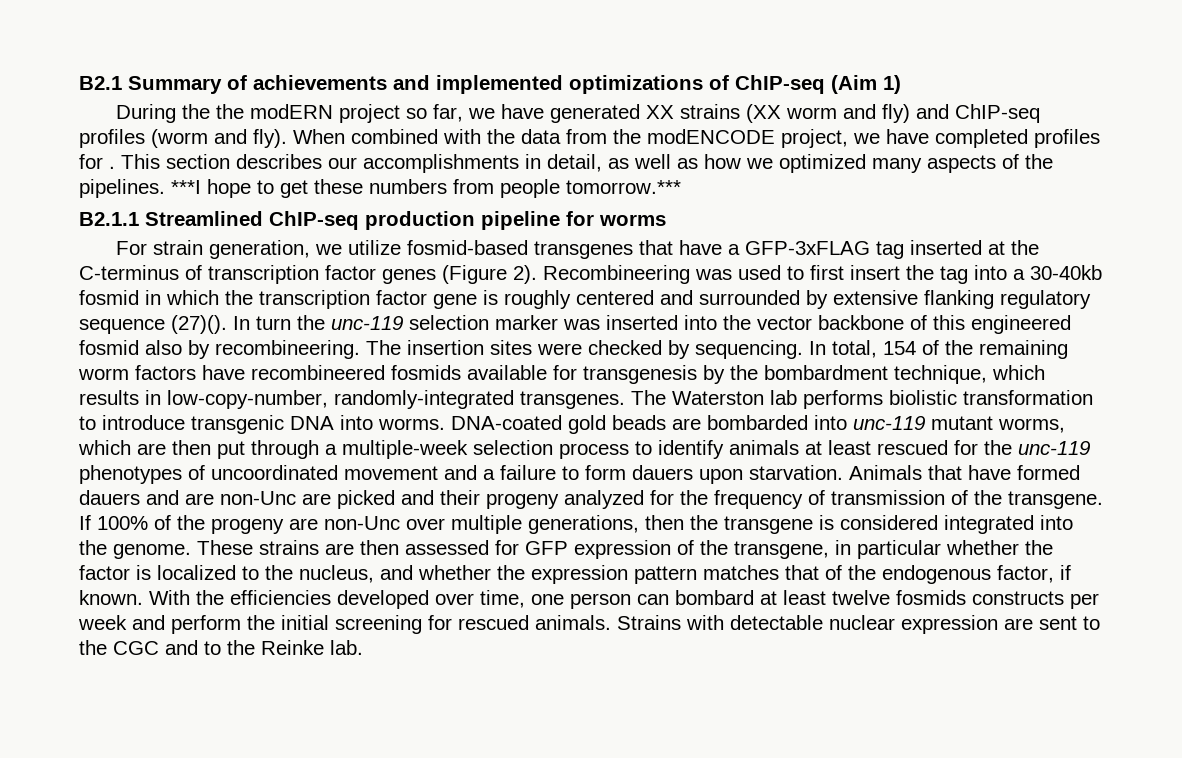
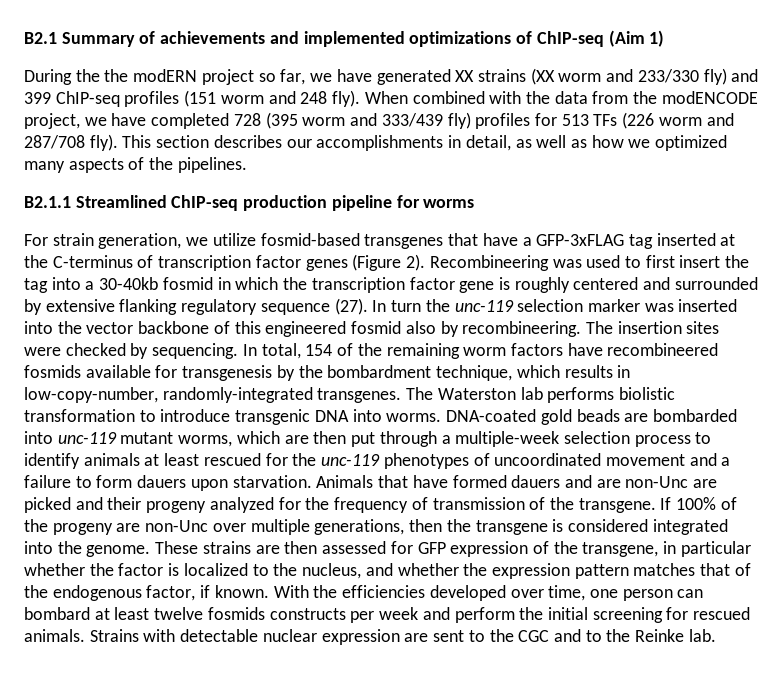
- During the the modERN project so far, we have generated XX strains (XX worm and fly) and ChIP-seq profiles (worm and fly).
+ During the the modERN project so far, we have generated XX strains (XX worm and 233/330 fly) and 399 ChIP-seq profiles (151 worm and 248 fly).
- When combined with the data from the modENCODE project, we have completed profiles for .
+ When combined with the data from the modENCODE project, we have completed 728 (395 worm and 333/439 fly) profiles for 513 TFs (226 worm and 287/708 fly).
- ***I hope to get these numbers from people tomorrow.***
- Recombineering was used to first insert the tag into a 30-40kb fosmid in which the transcription factor gene is roughly centered and surrounded by extensive flanking regulatory sequence (27)().
+ Recombineering was used to first insert the tag into a 30-40kb fosmid in which the transcription factor gene is roughly centered and surrounded by extensive flanking regulatory sequence (27).

